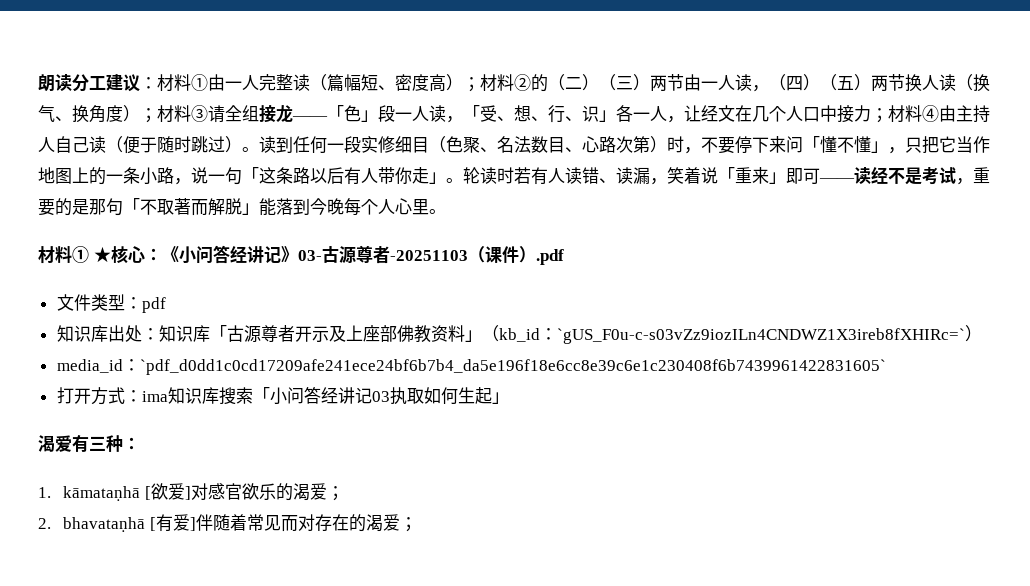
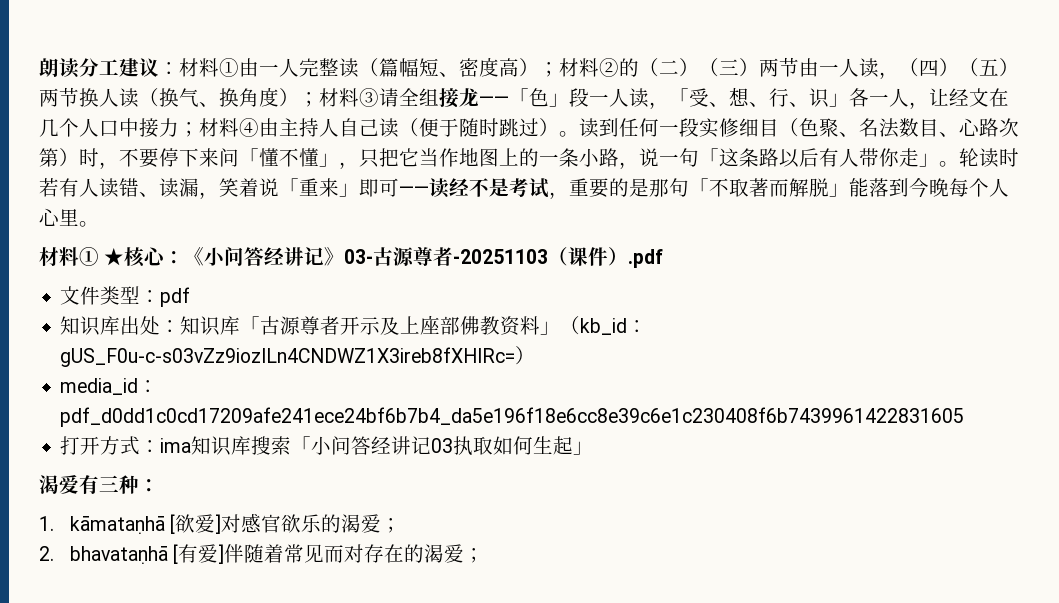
- 知识库出处：知识库「古源尊者开示及上座部佛教资料」（kb_id：`gUS_F0u-c-s03vZz9iozILn4CNDWZ1X3ireb8fXHIRc=`）
+ 知识库出处：知识库「古源尊者开示及上座部佛教资料」（kb_id：gUS_F0u-c-s03vZz9iozILn4CNDWZ1X3ireb8fXHIRc=）
- media_id：`pdf_d0dd1c0cd17209afe241ece24bf6b7b4_da5e196f18e6cc8e39c6e1c230408f6b7439961422831605`
+ media_id：pdf_d0dd1c0cd17209afe241ece24bf6b7b4_da5e196f18e6cc8e39c6e1c230408f6b7439961422831605

